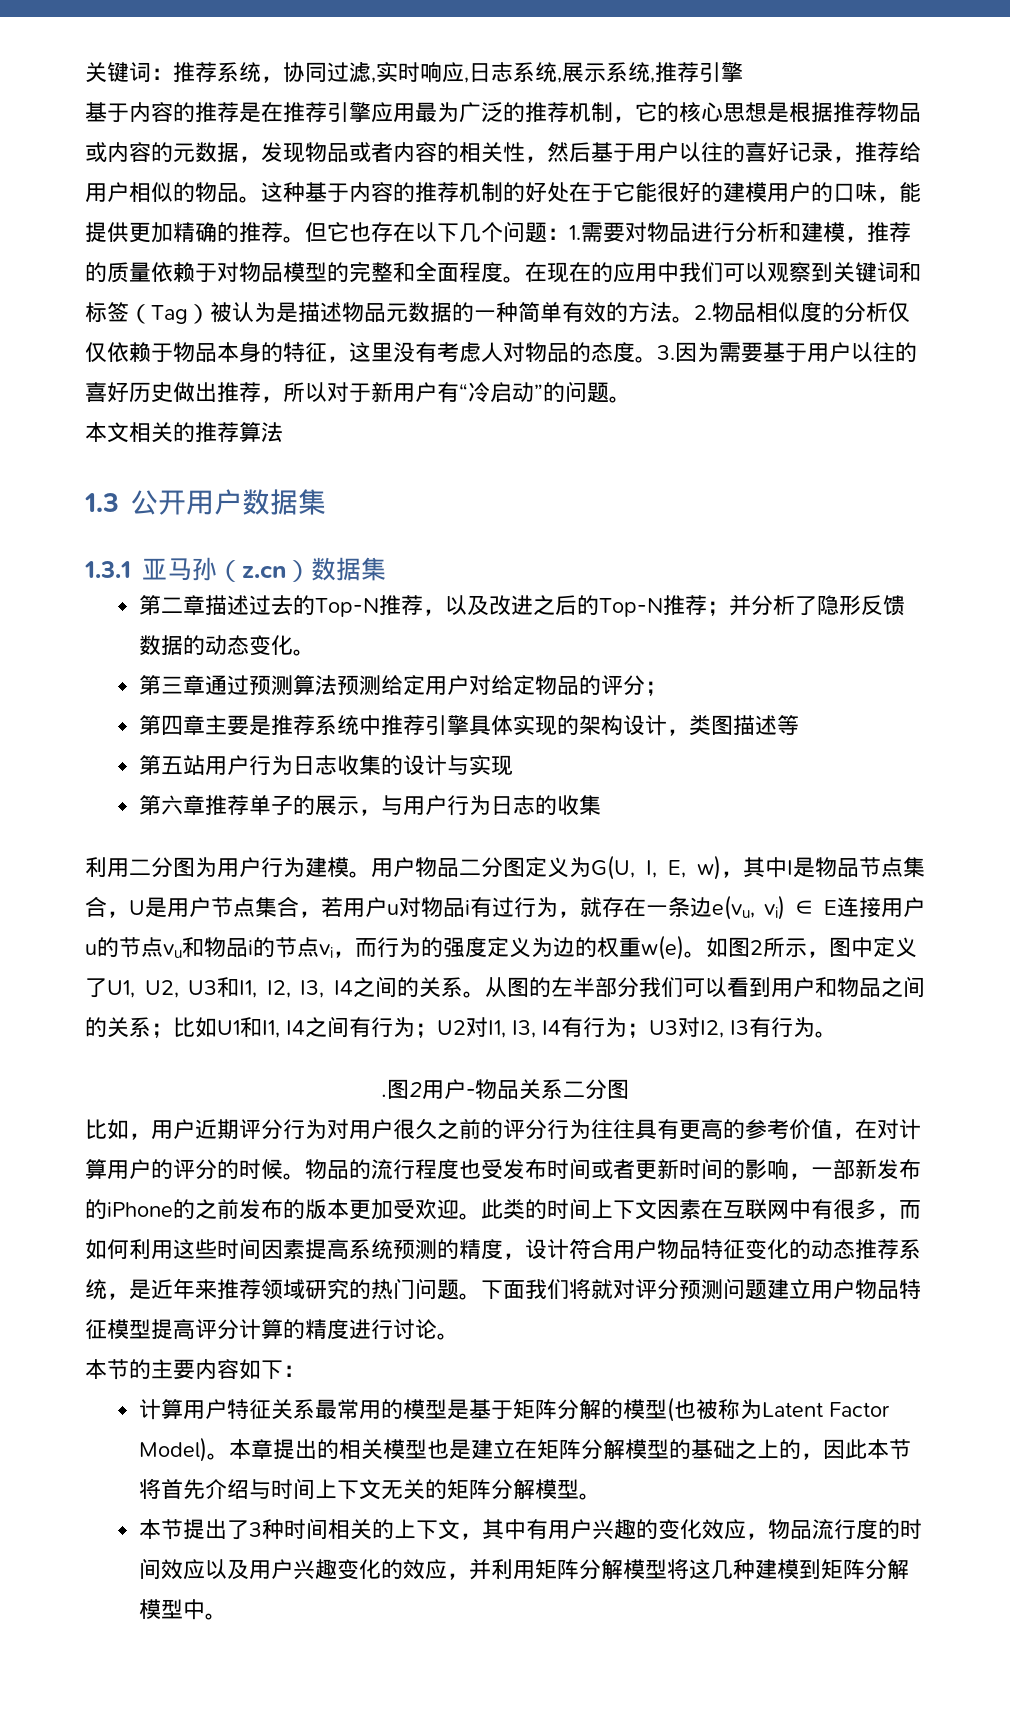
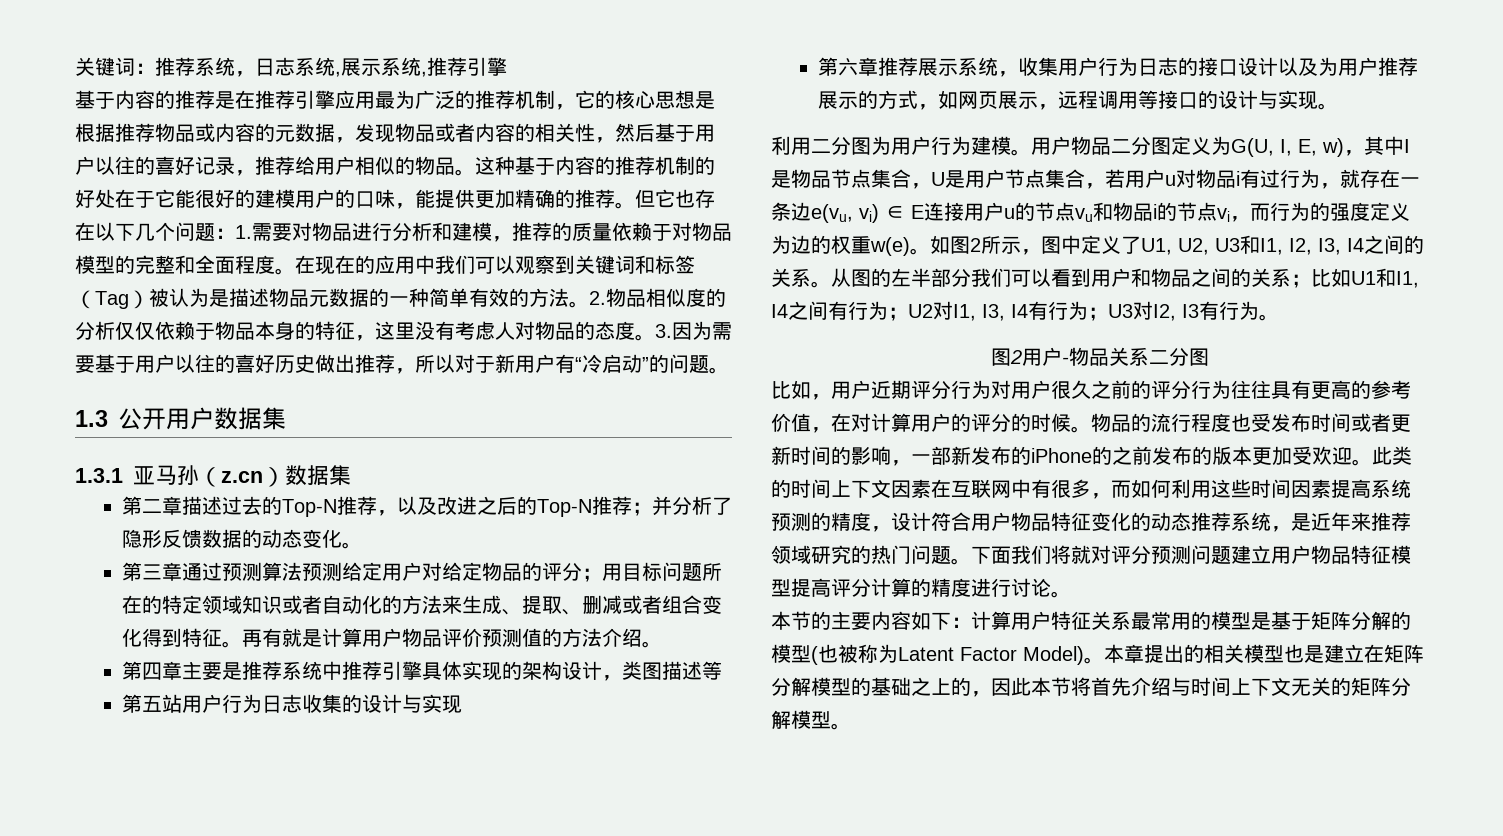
- 关键词：推荐系统，协同过滤,实时响应,日志系统,展示系统,推荐引擎
+ 关键词：推荐系统，日志系统,展示系统,推荐引擎
- 本文相关的推荐算法
- 第三章通过预测算法预测给定用户对给定物品的评分；
+ 第三章通过预测算法预测给定用户对给定物品的评分；用目标问题所在的特定领域知识或者自动化的方法来生成、提取、删减或者组合变化得到特征。再有就是计算用户物品评价预测值的方法介绍。
- 第六章推荐单子的展示，与用户行为日志的收集
+ 第六章推荐展示系统，收集用户行为日志的接口设计以及为用户推荐展示的方式，如网页展示，远程调用等接口的设计与实现。
- .
- 本节的主要内容如下：
- 计算用户特征关系最常用的模型是基于矩阵分解的模型(也被称为Latent Factor Model)。
+ 本节的主要内容如下：计算用户特征关系最常用的模型是基于矩阵分解的模型(也被称为Latent Factor Model)。
- 本节提出了3种时间相关的上下文，其中有用户兴趣的变化效应，物品流行度的时间效应以及用户兴趣变化的效应，并利用矩阵分解模型将这几种建模到矩阵分解模型中。

